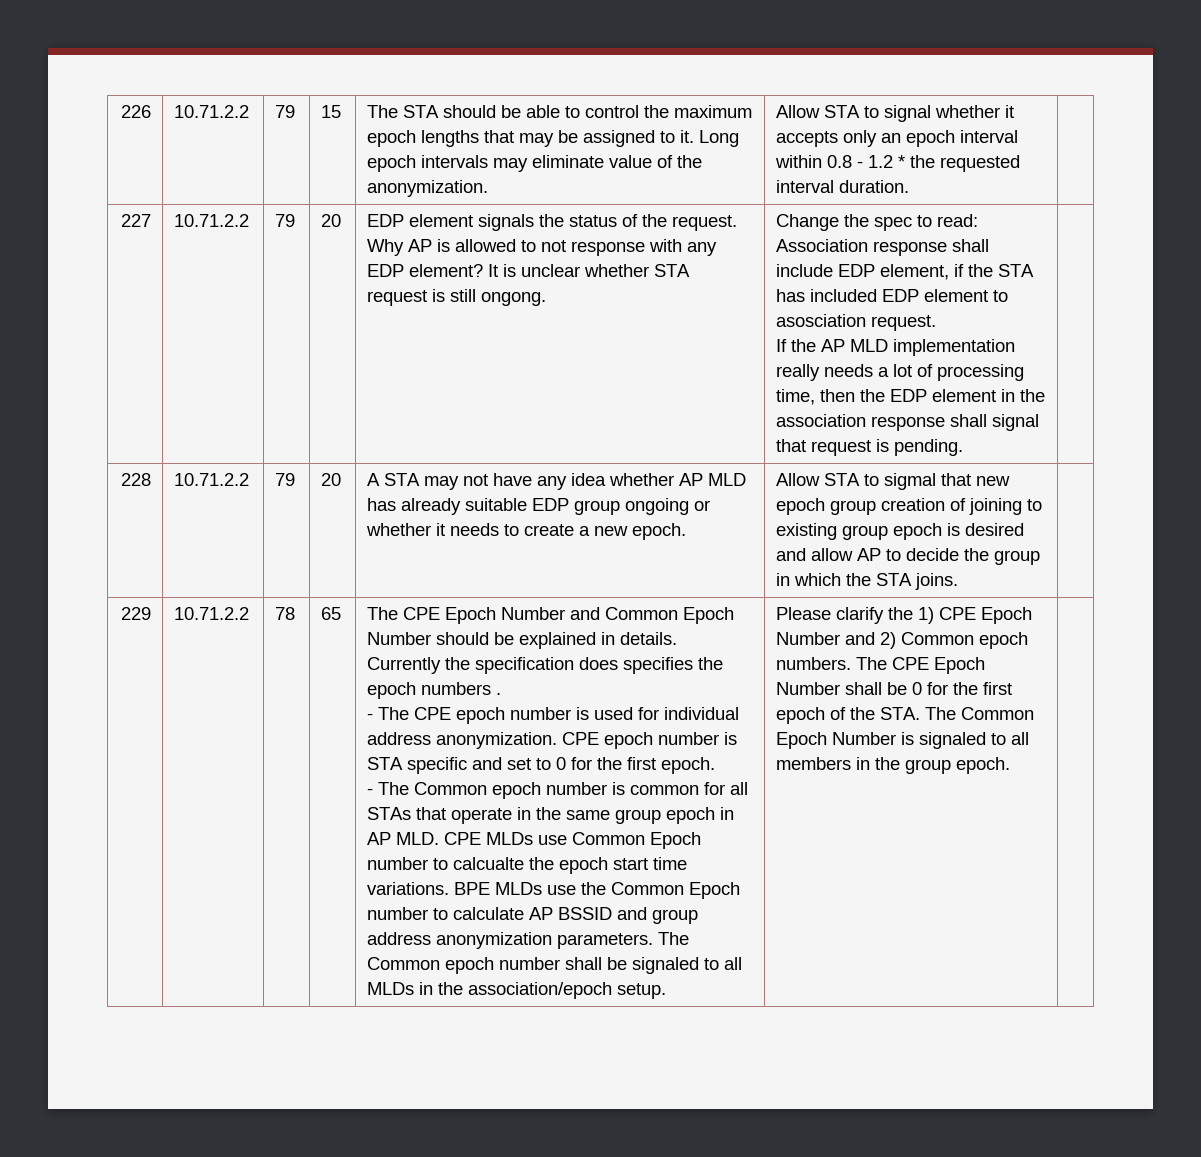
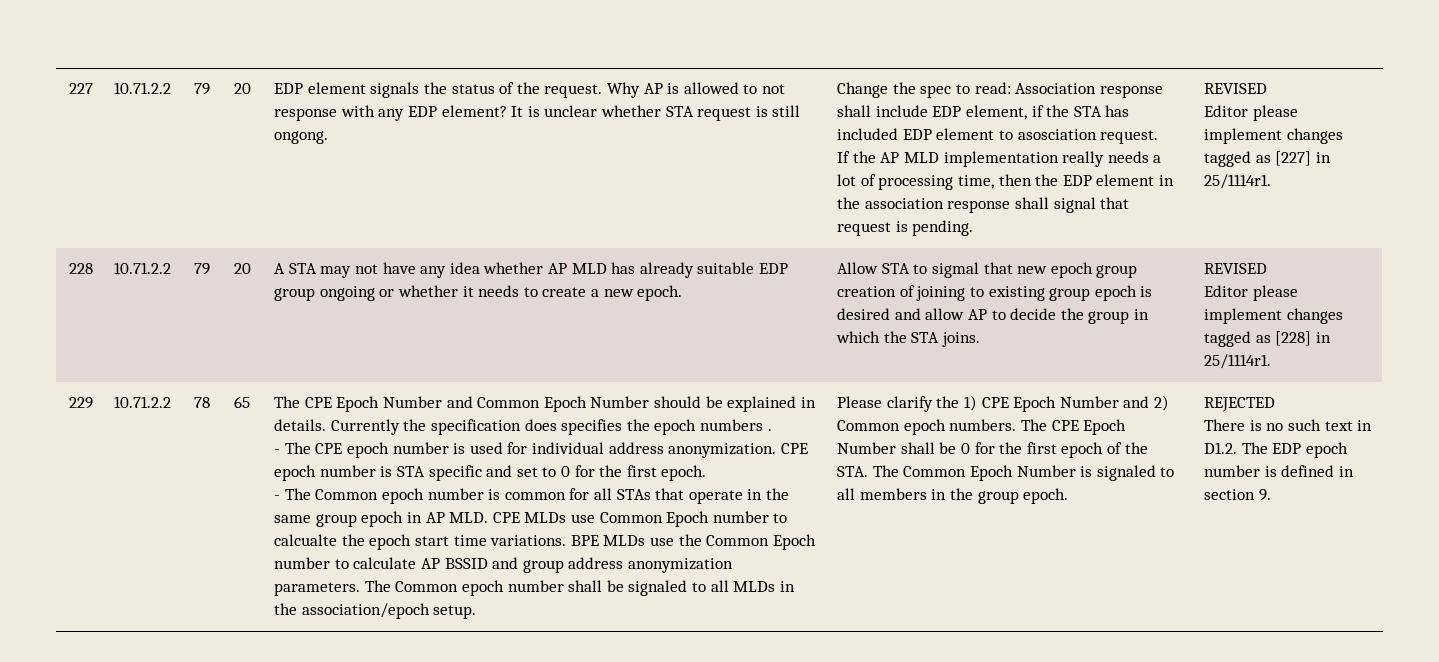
- 226 | 10.71.2.2 | 79 | 15 | The STA should be able to control the maximum epoch lengths that may be assigned to it. Long epoch intervals may eliminate value of the anonymization. | Allow STA to signal whether it accepts only an epoch interval within 0.8 - 1.2 * the requested interval duration.
- If the AP MLD implementation really needs a lot of processing time, then the EDP element in the association response shall signal that request is pending.
+ If the AP MLD implementation really needs a lot of processing time, then the EDP element in the association response shall signal that request is pending. | REVISED
+ Editor please implement changes tagged as [227] in 25/1114r1.
- Allow STA to sigmal that new epoch group creation of joining to existing group epoch is desired and allow AP to decide the group in which the STA joins.
+ Allow STA to sigmal that new epoch group creation of joining to existing group epoch is desired and allow AP to decide the group in which the STA joins. | REVISED
+ Editor please implement changes tagged as [228] in 25/1114r1.
+ REJECTED
+ There is no such text in D1.2. The EDP epoch number is defined in section 9.

